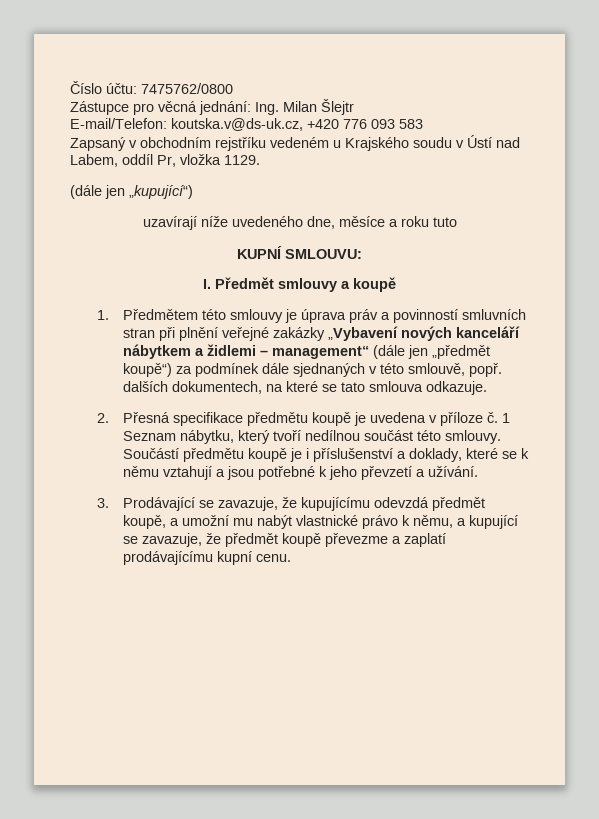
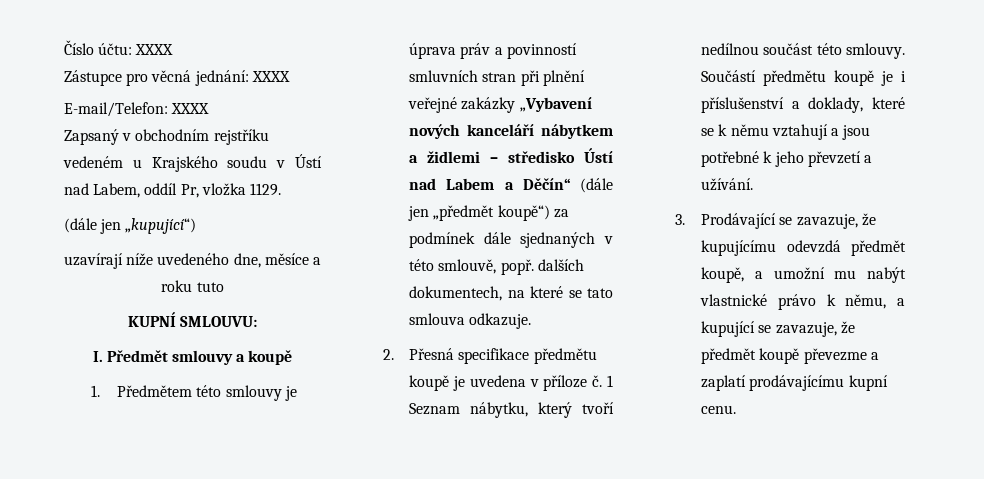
- Číslo účtu: 7475762/0800
+ Číslo účtu: XXXX
- Zástupce pro věcná jednání: Ing. Milan Šlejtr
- E-mail/Telefon: koutska.v@ds-uk.cz, +420 776 093 583
+ Zástupce pro věcná jednání: XXXX
+ E-mail/Telefon: XXXX
- 1. Předmětem této smlouvy je úprava práv a povinností smluvních stran při plnění veřejné zakázky „Vybavení nových kanceláří nábytkem a židlemi – management“ (dále jen „předmět koupě“) za podmínek dále sjednaných v této smlouvě, popř. dalších dokumentech, na které se tato smlouva odkazuje.
+ 1. Předmětem této smlouvy je úprava práv a povinností smluvních stran při plnění veřejné zakázky „Vybavení nových kanceláří nábytkem a židlemi – středisko Ústí nad Labem a Děčín“ (dále jen „předmět koupě“) za podmínek dále sjednaných v této smlouvě, popř. dalších dokumentech, na které se tato smlouva odkazuje.

